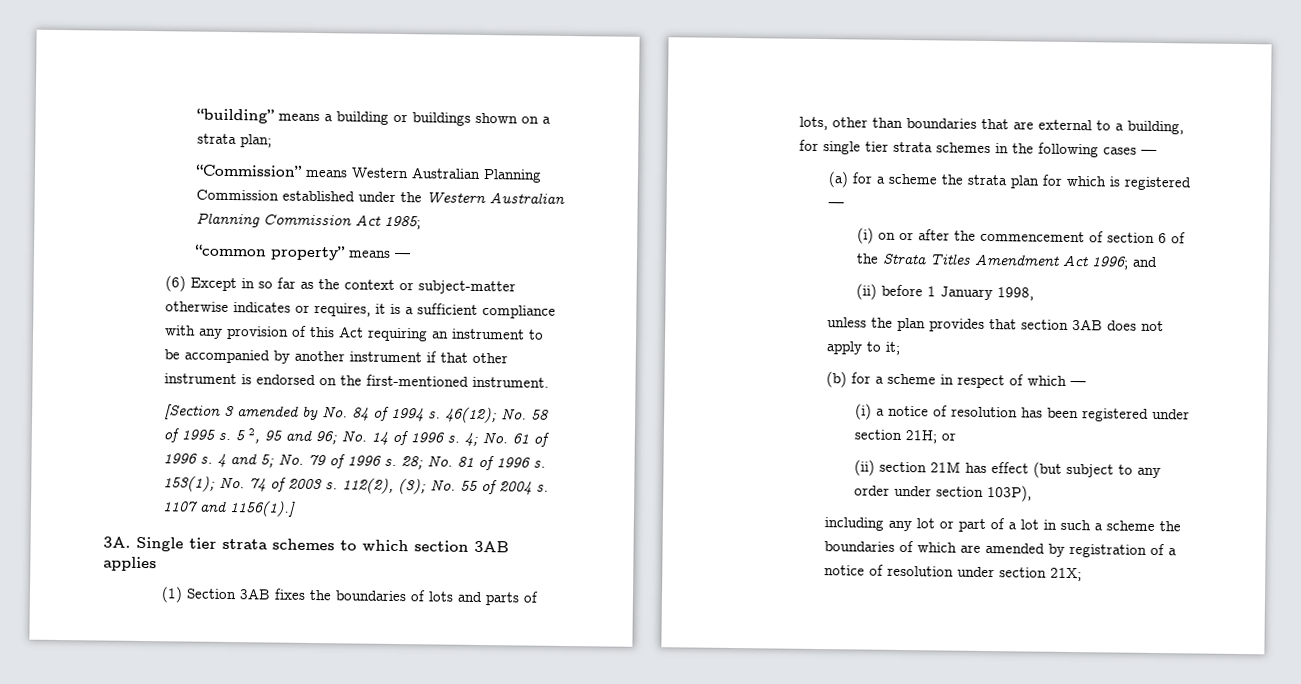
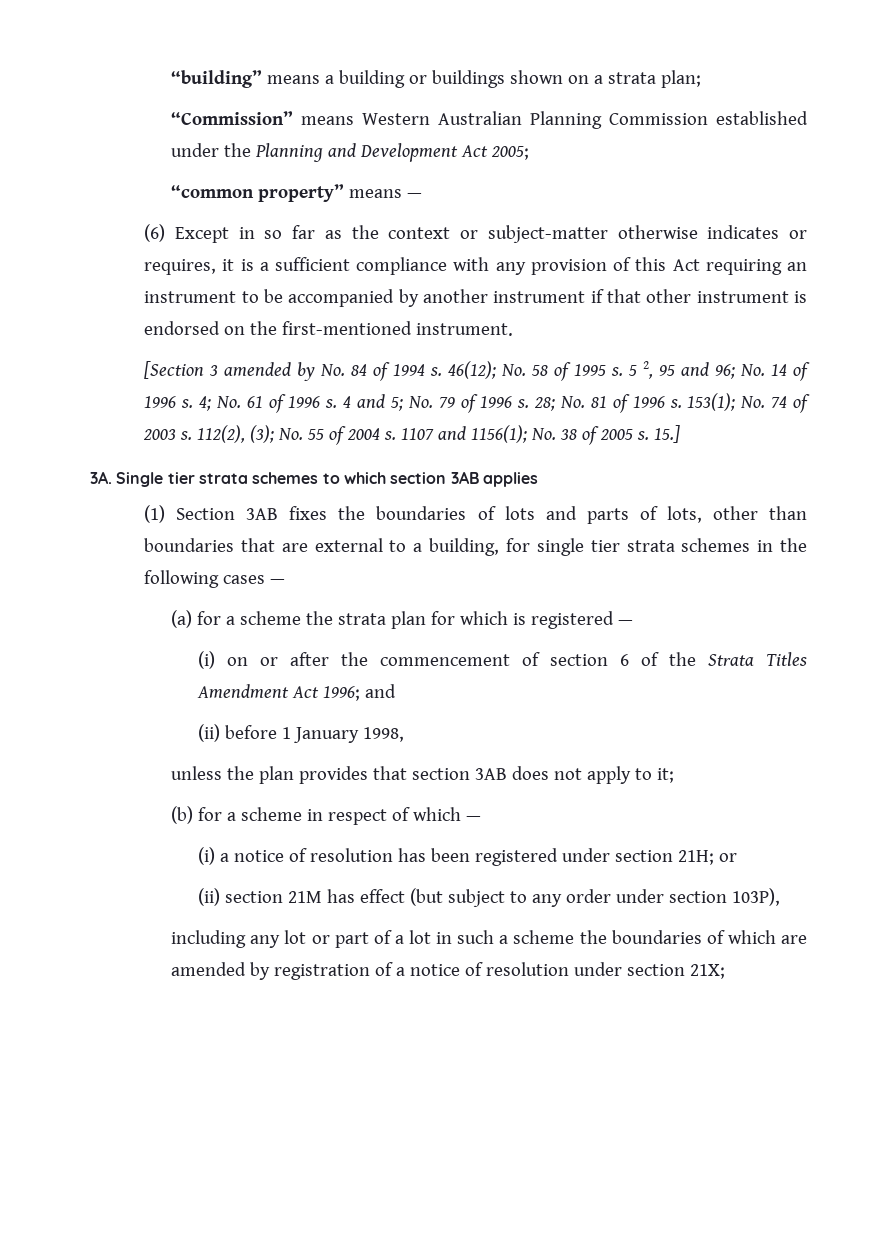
- “Commission” means Western Australian Planning Commission established under the Western Australian Planning Commission Act 1985;
+ “Commission” means Western Australian Planning Commission established under the Planning and Development Act 2005;
- 1107 and 1156(1).]
+ 1107 and 1156(1); No. 38 of 2005 s. 15.]

